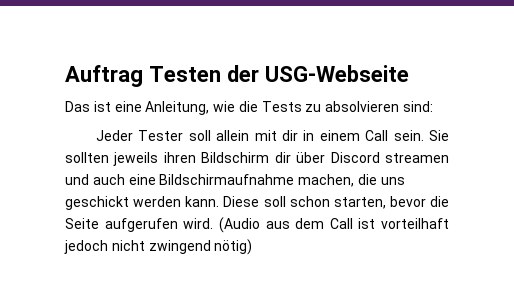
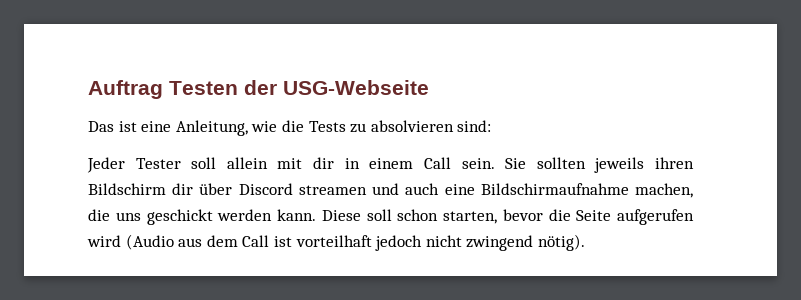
- Diese soll schon starten, bevor die Seite aufgerufen wird. (Audio aus dem Call ist vorteilhaft jedoch nicht zwingend nötig)
+ Diese soll schon starten, bevor die Seite aufgerufen wird (Audio aus dem Call ist vorteilhaft jedoch nicht zwingend nötig).

